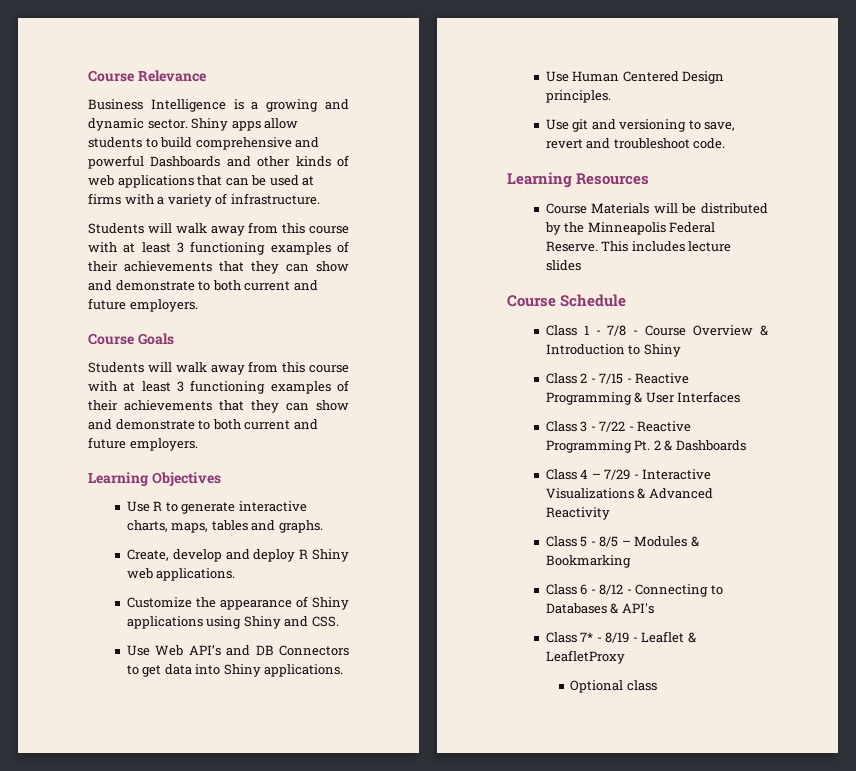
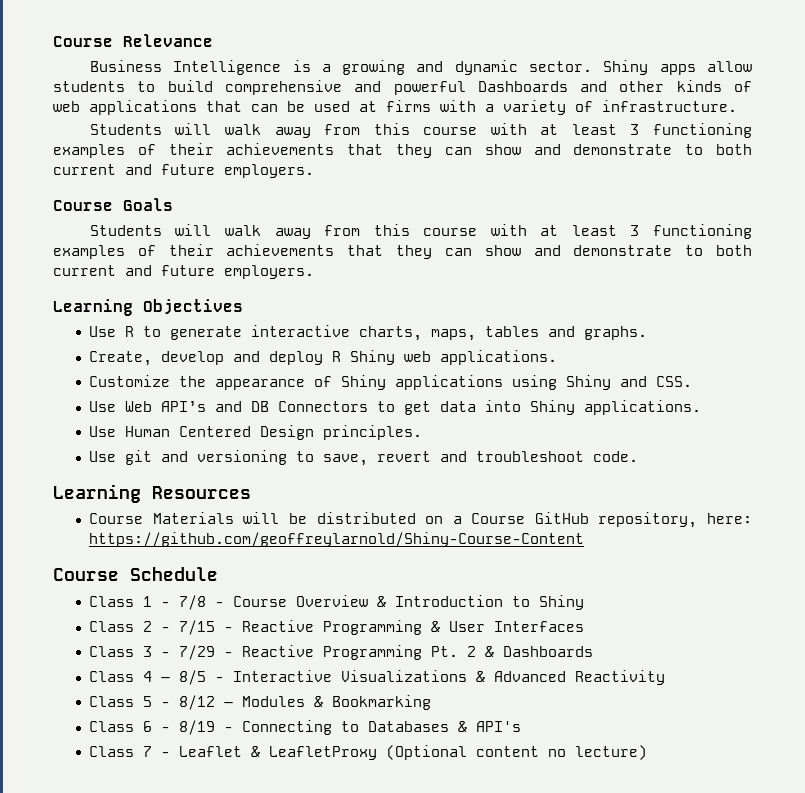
- Course Materials will be distributed by the Minneapolis Federal Reserve. This includes lecture slides
+ Course Materials will be distributed on a Course GitHub repository, here: https://github.com/geoffreylarnold/Shiny-Course-Content
- Class 3 - 7/22 - Reactive Programming Pt. 2 & Dashboards
+ Class 3 - 7/29 - Reactive Programming Pt. 2 & Dashboards
- Class 4 – 7/29 - Interactive Visualizations & Advanced Reactivity
+ Class 4 – 8/5 - Interactive Visualizations & Advanced Reactivity
- Class 5 - 8/5 – Modules & Bookmarking
+ Class 5 - 8/12 – Modules & Bookmarking
- Class 6 - 8/12 - Connecting to Databases & API's
+ Class 6 - 8/19 - Connecting to Databases & API's
- Class 7* - 8/19 - Leaflet & LeafletProxy
- Optional class
+ Class 7 - Leaflet & LeafletProxy (Optional content no lecture)

